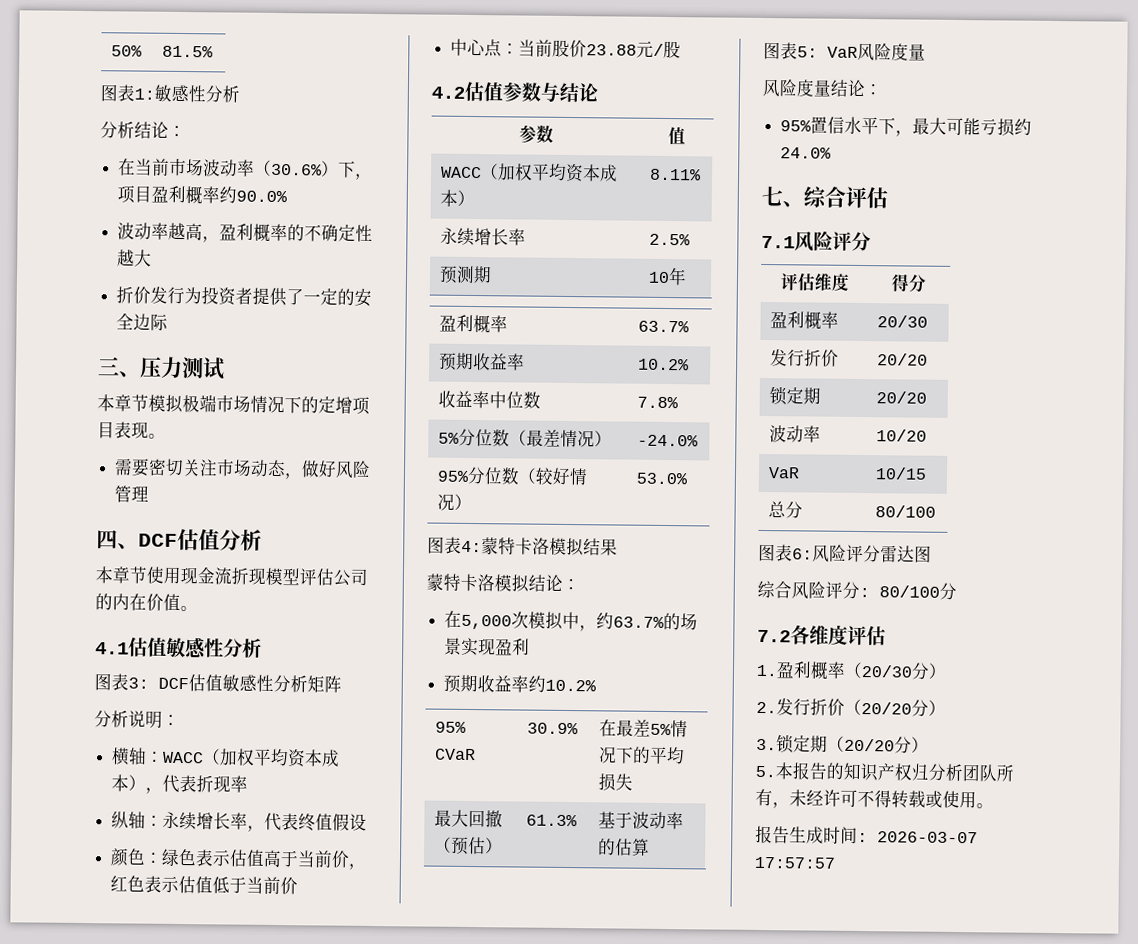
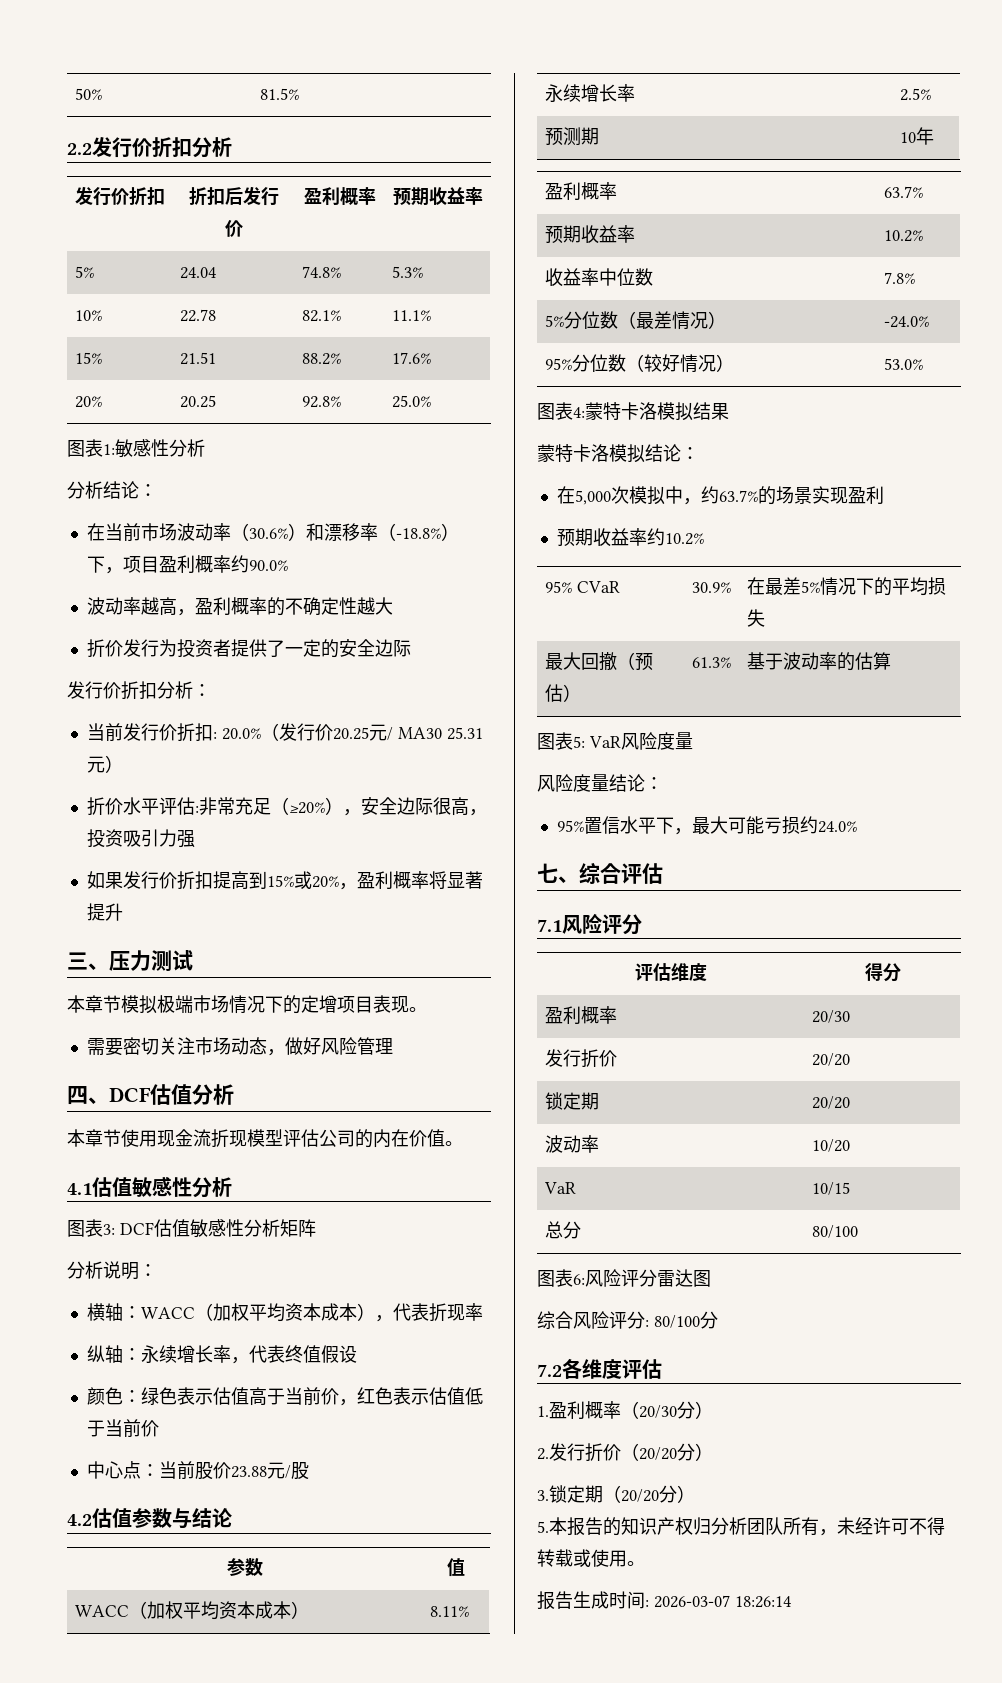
+ 2.2发行价折扣分析
+ 发行价折扣 | 折扣后发行价 | 盈利概率 | 预期收益率
+ 5% | 24.04 | 74.8% | 5.3%
+ 10% | 22.78 | 82.1% | 11.1%
+ 15% | 21.51 | 88.2% | 17.6%
+ 20% | 20.25 | 92.8% | 25.0%
- 在当前市场波动率（30.6%）下，项目盈利概率约90.0%
+ 在当前市场波动率（30.6%）和漂移率（-18.8%）下，项目盈利概率约90.0%
+ 发行价折扣分析：
+ 当前发行价折扣: 20.0%（发行价20.25元/ MA30 25.31元）
+ 折价水平评估:非常充足（≥20%），安全边际很高，投资吸引力强
+ 如果发行价折扣提高到15%或20%，盈利概率将显著提升
- 报告生成时间: 2026-03-07 17:57:57
+ 报告生成时间: 2026-03-07 18:26:14

